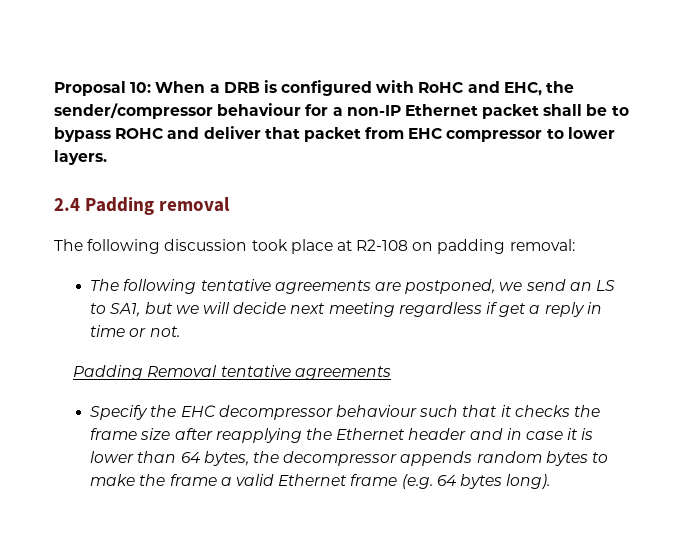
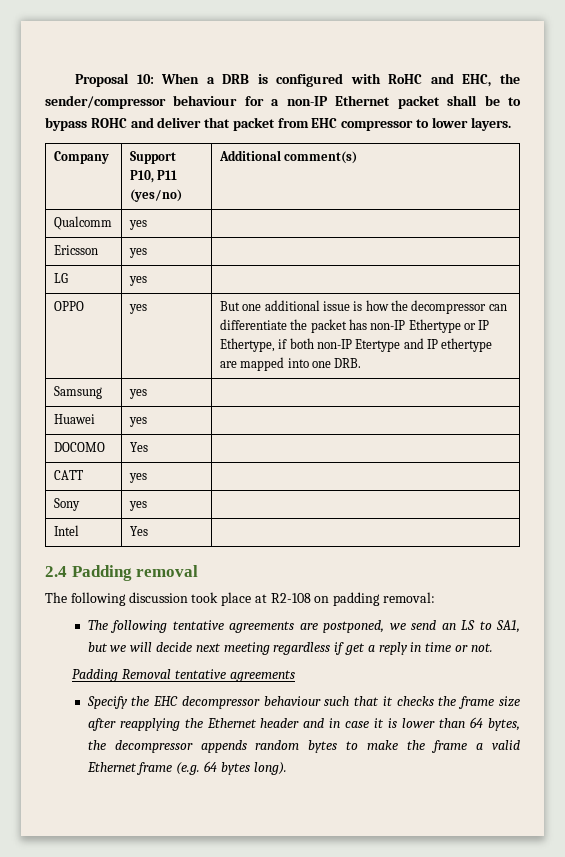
+ Company | Support P10, P11 (yes/no) | Additional comment(s)
+ Qualcomm | yes |
+ Ericsson | yes |
+ LG | yes |
+ OPPO | yes | But one additional issue is how the decompressor can differentiate the packet has non-IP Ethertype or IP Ethertype, if both non-IP Etertype and IP ethertype are mapped into one DRB.
+ Samsung | yes |
+ Huawei | yes |
+ DOCOMO | Yes |
+ CATT | yes |
+ Sony | yes |
+ Intel | Yes |

